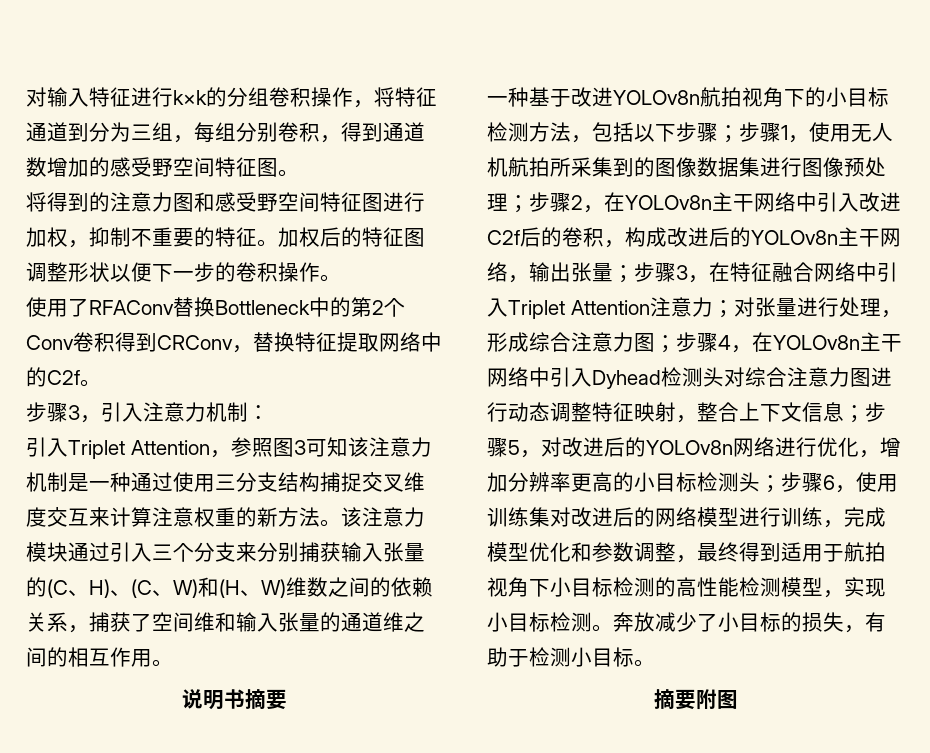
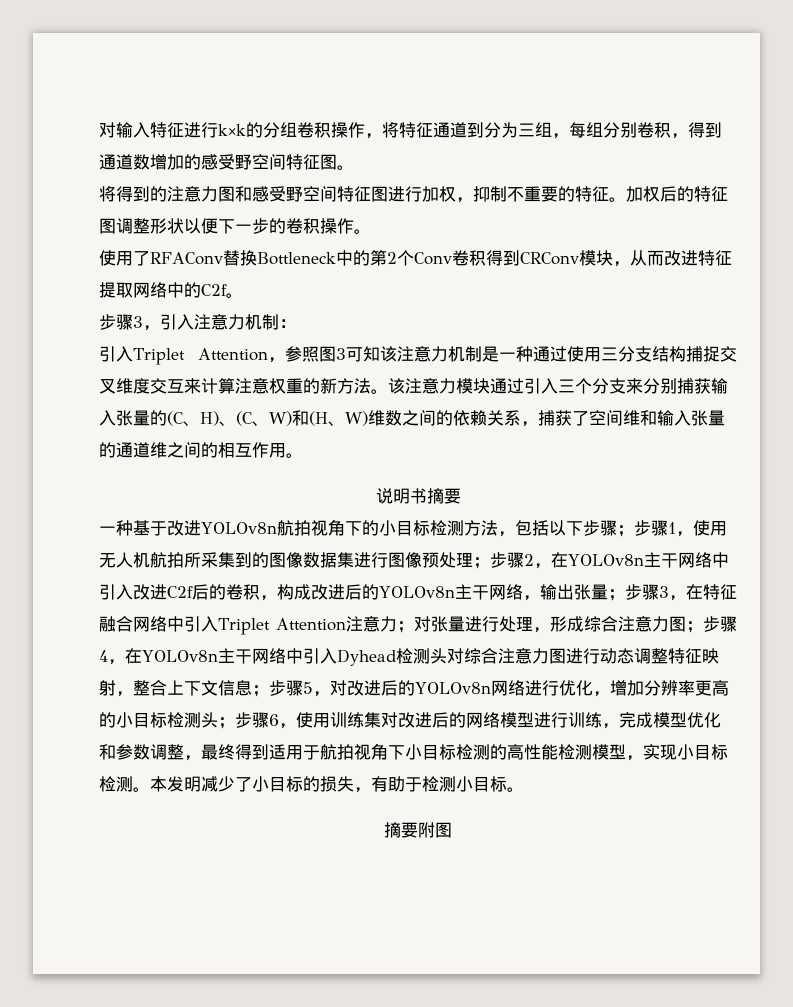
- 使用了RFAConv替换Bottleneck中的第2个Conv卷积得到CRConv，替换特征提取网络中的C2f。
+ 使用了RFAConv替换Bottleneck中的第2个Conv卷积得到CRConv模块，从而改进特征提取网络中的C2f。
- 奔放减少了小目标的损失，有助于检测小目标。
+ 本发明减少了小目标的损失，有助于检测小目标。

